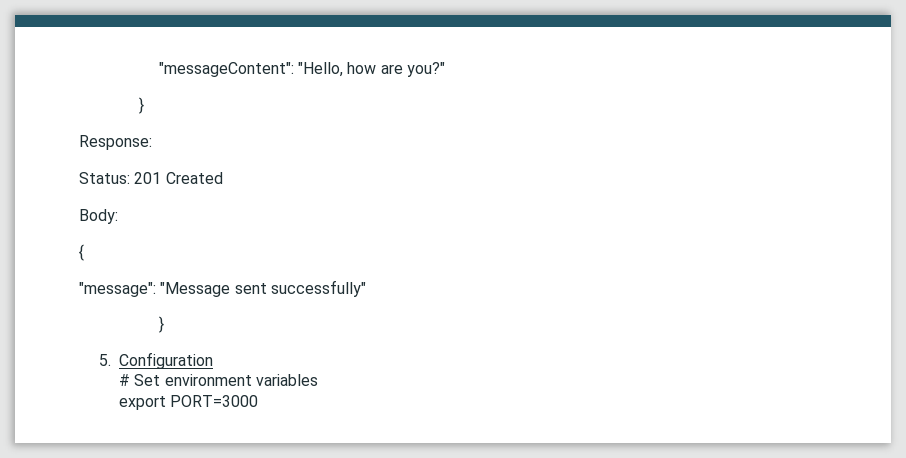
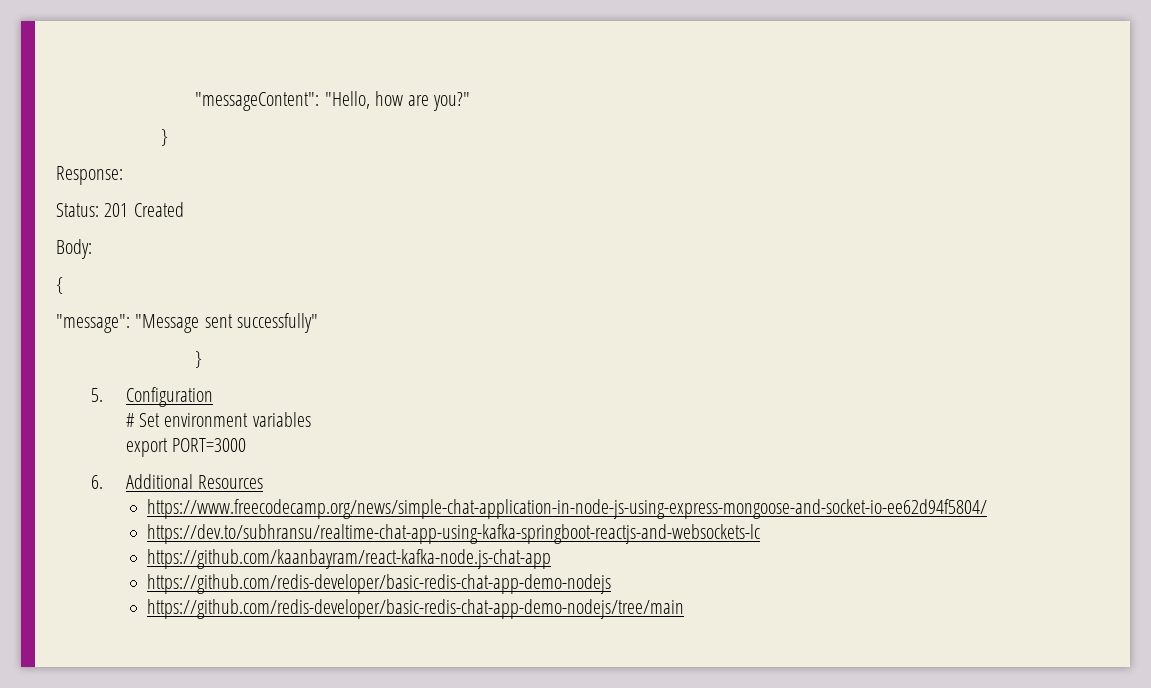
+ 6. Additional Resources
+ https://www.freecodecamp.org/news/simple-chat-application-in-node-js-using-express-mongoose-and-socket-io-ee62d94f5804/
+ https://dev.to/subhransu/realtime-chat-app-using-kafka-springboot-reactjs-and-websockets-lc
+ https://github.com/kaanbayram/react-kafka-node.js-chat-app
+ https://github.com/redis-developer/basic-redis-chat-app-demo-nodejs
+ https://github.com/redis-developer/basic-redis-chat-app-demo-nodejs/tree/main

